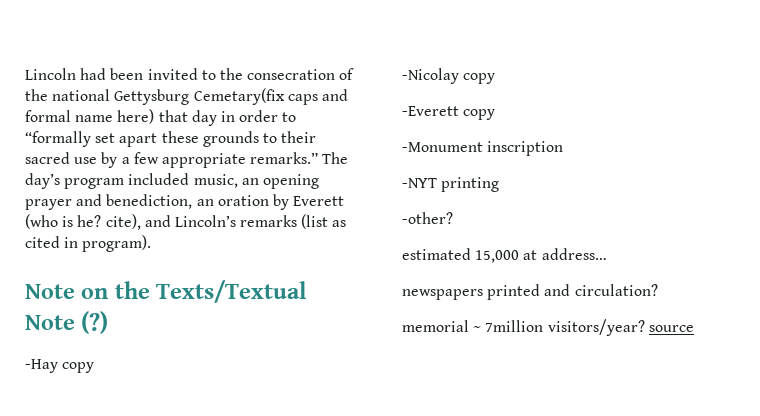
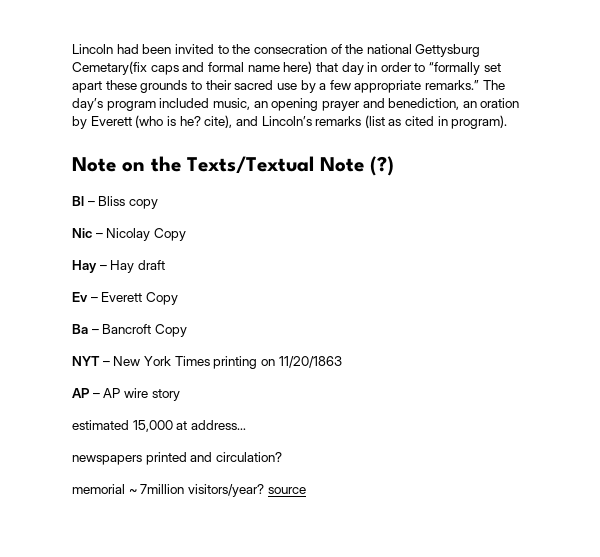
- -Hay copy
- -Nicolay copy
- -Everett copy
- -Monument inscription
- -NYT printing
- -other?
+ Bl – Bliss copy
+ Nic – Nicolay Copy
+ Hay – Hay draft
+ Ev – Everett Copy
+ Ba – Bancroft Copy
+ NYT – New York Times printing on 11/20/1863
+ AP – AP wire story

